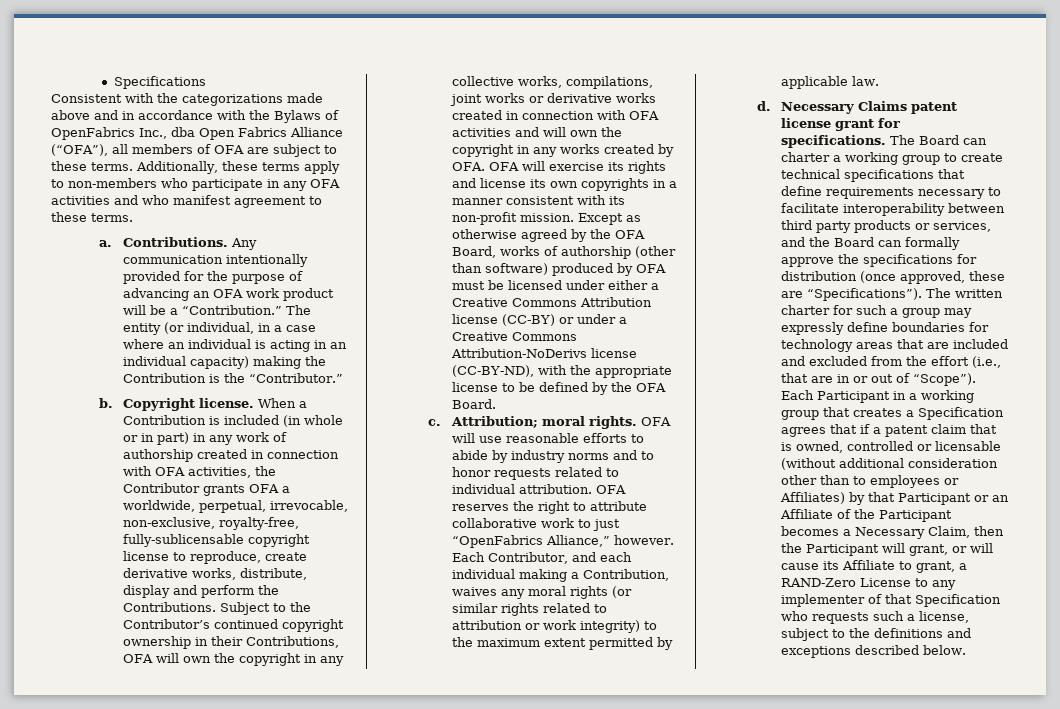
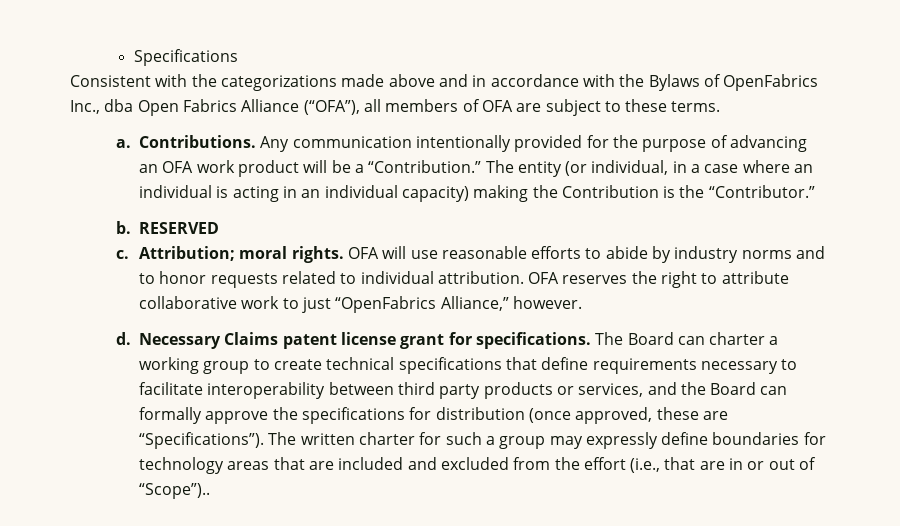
- Additionally, these terms apply to non-members who participate in any OFA activities and who manifest agreement to these terms.
- Copyright license. When a Contribution is included (in whole or in part) in any work of authorship created in connection with OFA activities, the Contributor grants OFA a worldwide, perpetual, irrevocable, non-exclusive, royalty-free, fully-sublicensable copyright license to reproduce, create derivative works, distribute, display and perform the Contributions. Subject to the Contributor’s continued copyright ownership in their Contributions, OFA will own the copyright in any collective works, compilations, joint works or derivative works created in connection with OFA activities and will own the copyright in any works created by OFA. OFA will exercise its rights and license its own copyrights in a manner consistent with its non-profit mission. Except as otherwise agreed by the OFA Board, works of authorship (other than software) produced by OFA must be licensed under either a Creative Commons Attribution license (CC-BY) or under a Creative Commons Attribution-NoDerivs license (CC-BY-ND), with the appropriate license to be defined by the OFA Board.
+ RESERVED
- Each Contributor, and each individual making a Contribution, waives any moral rights (or similar rights related to attribution or work integrity) to the maximum extent permitted by applicable law.
- The written charter for such a group may expressly define boundaries for technology areas that are included and excluded from the effort (i.e., that are in or out of “Scope”). Each Participant in a working group that creates a Specification agrees that if a patent claim that is owned, controlled or licensable (without additional consideration other than to employees or Affiliates) by that Participant or an Affiliate of the Participant becomes a Necessary Claim, then the Participant will grant, or will cause its Affiliate to grant, a RAND-Zero License to any implementer of that Specification who requests such a license, subject to the definitions and exceptions described below.
+ The written charter for such a group may expressly define boundaries for technology areas that are included and excluded from the effort (i.e., that are in or out of “Scope”)..

